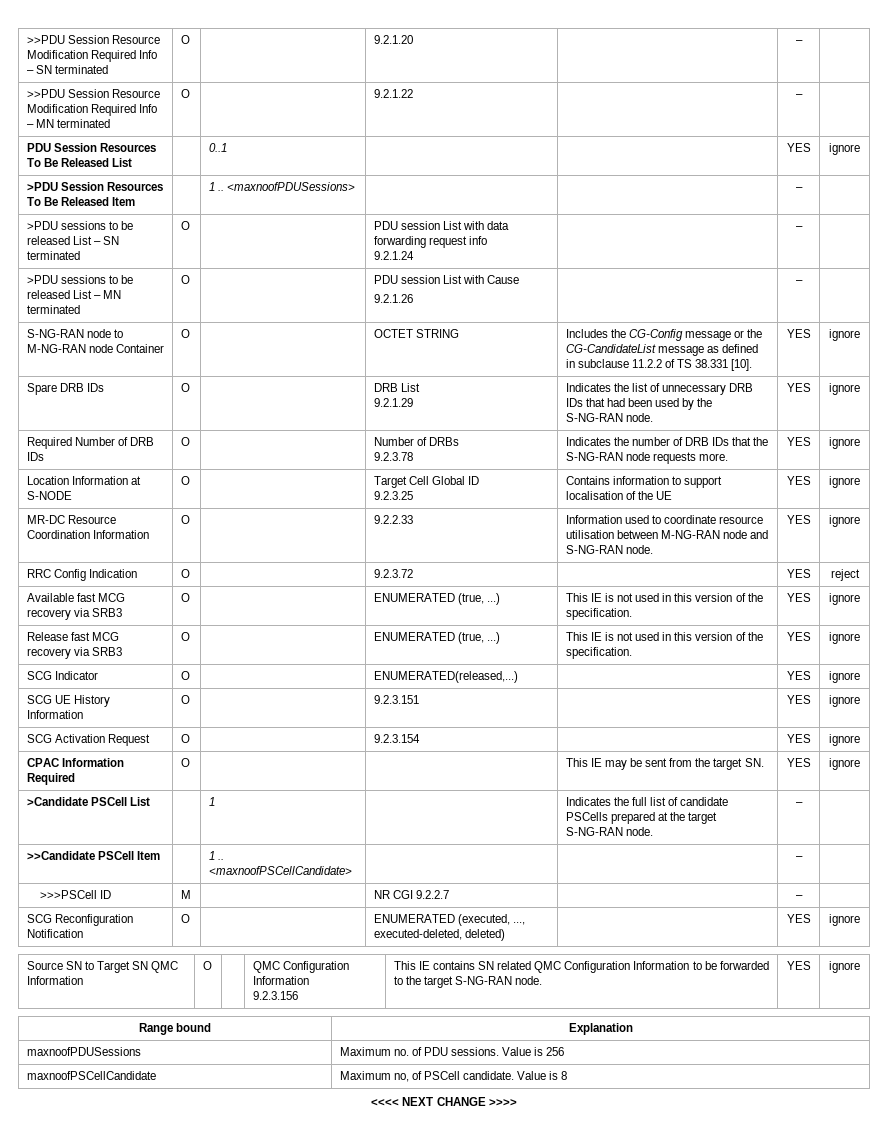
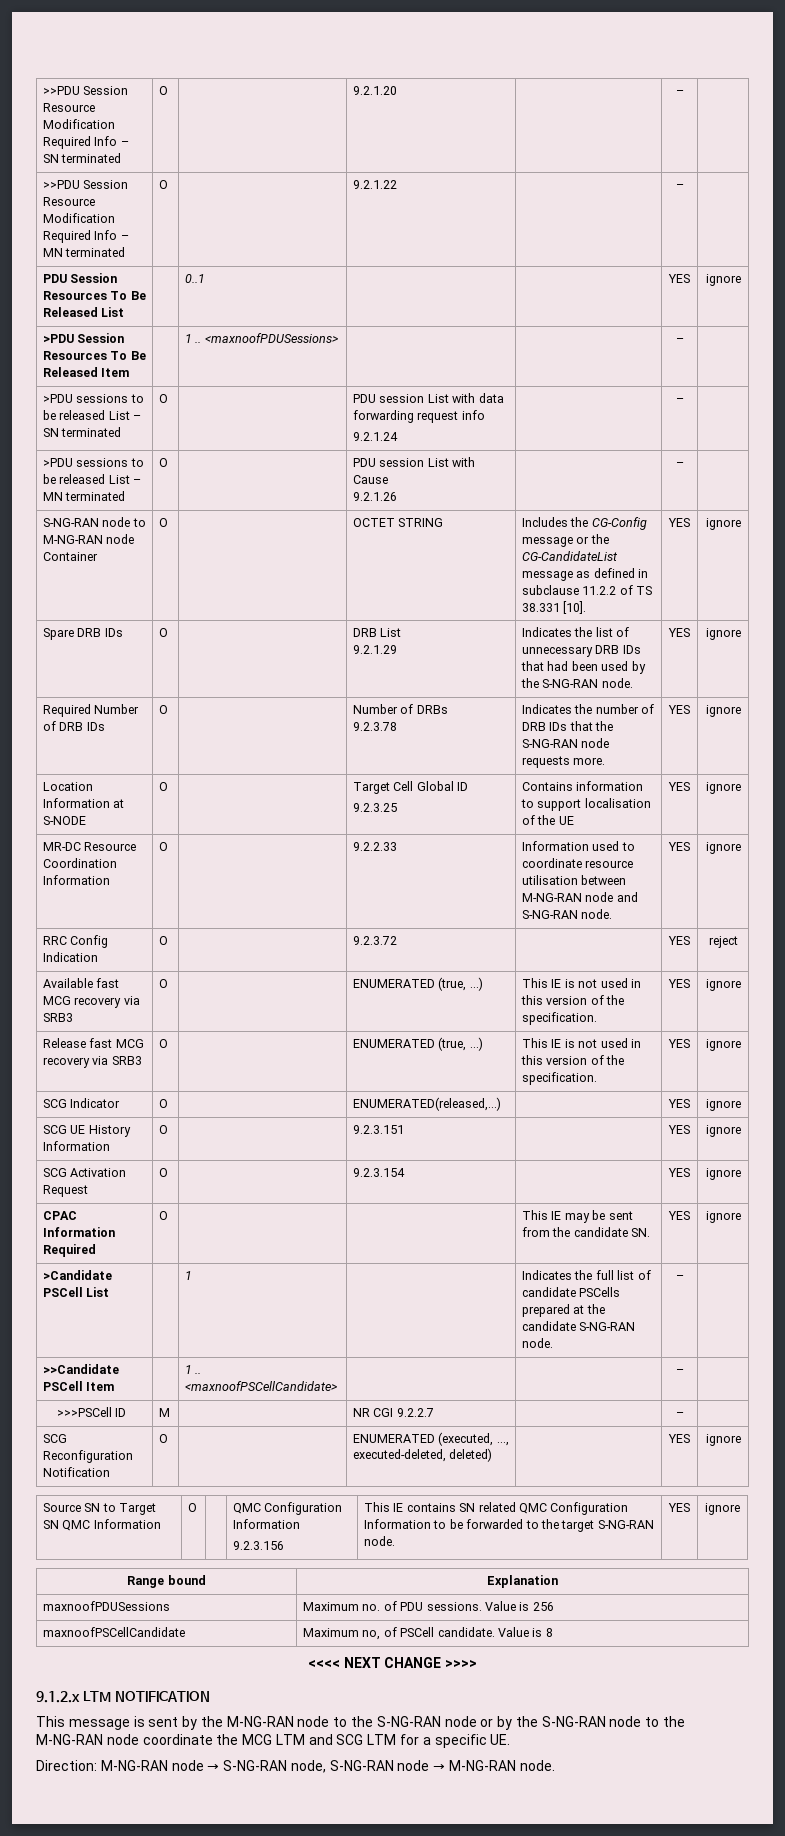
- CPAC Information Required | O | | | This IE may be sent from the target SN. | YES | ignore
+ CPAC Information Required | O | | | This IE may be sent from the candidate SN. | YES | ignore
- >Candidate PSCell List | | 1 | | Indicates the full list of candidate PSCells prepared at the target S-NG-RAN node. | – |
+ >Candidate PSCell List | | 1 | | Indicates the full list of candidate PSCells prepared at the candidate S-NG-RAN node. | – |
+ 9.1.2.x LTM NOTIFICATION
+ This message is sent by the M-NG-RAN node to the S-NG-RAN node or by the S-NG-RAN node to the M-NG-RAN node coordinate the MCG LTM and SCG LTM for a specific UE.
+ Direction: M-NG-RAN node → S-NG-RAN node, S-NG-RAN node → M-NG-RAN node.

